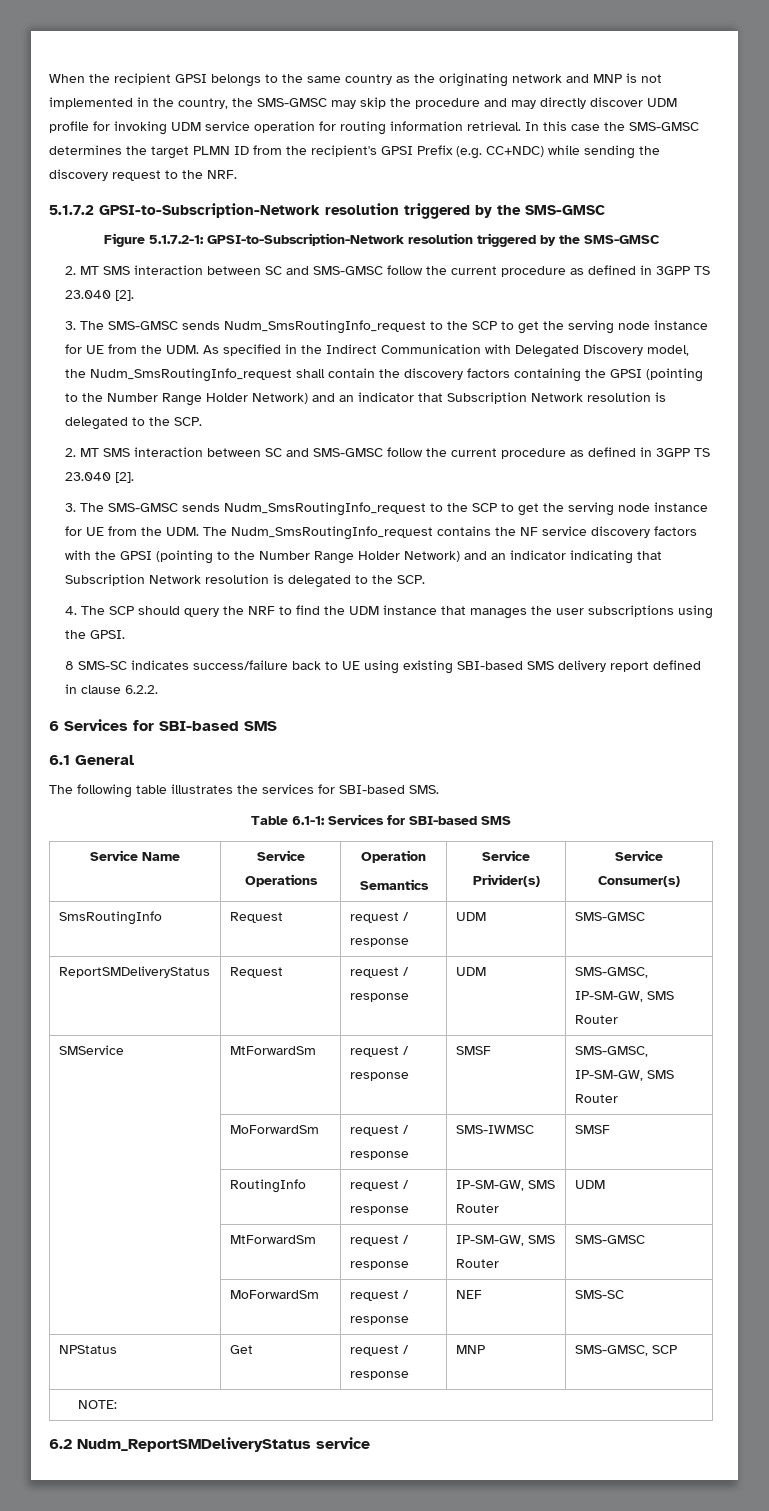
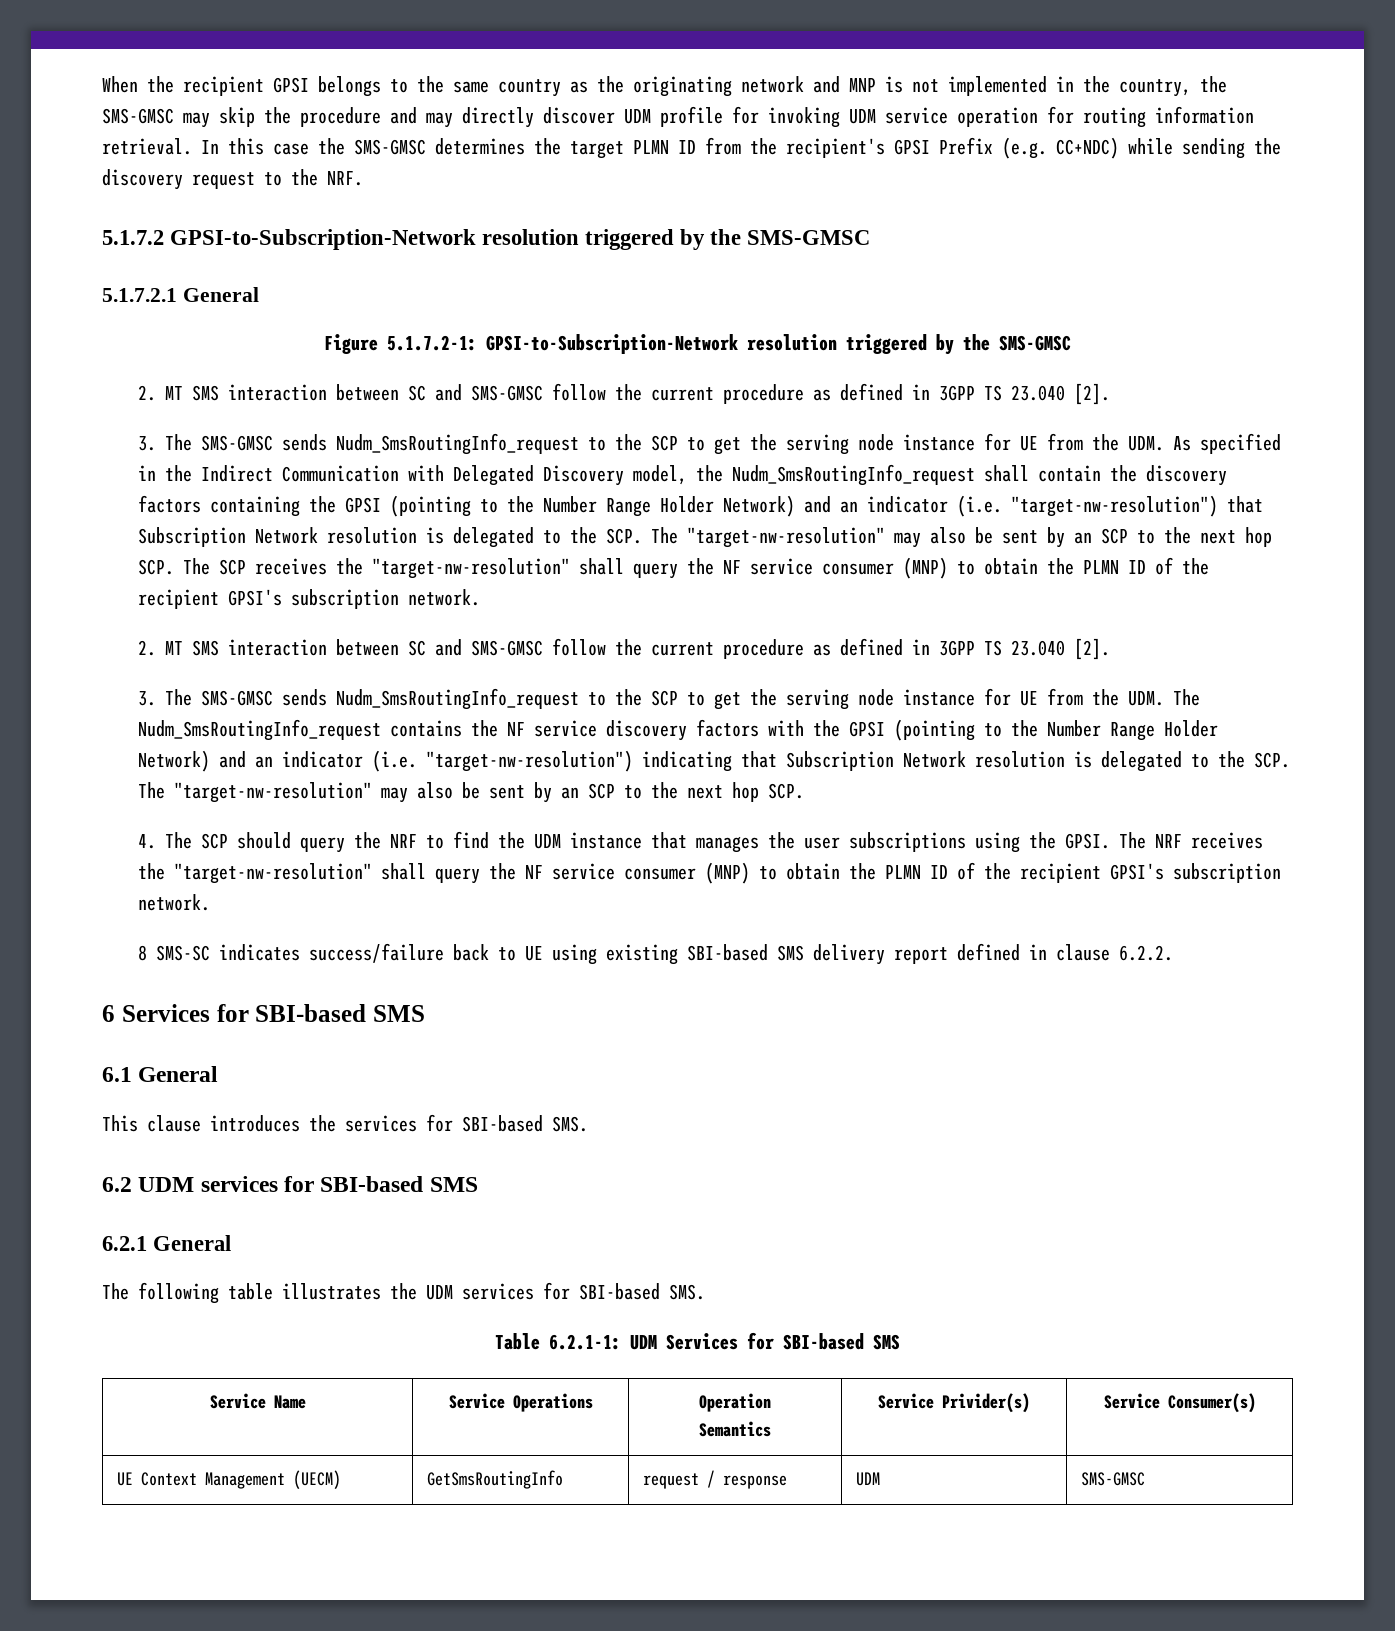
+ 5.1.7.2.1 General
- 3. The SMS-GMSC sends Nudm_SmsRoutingInfo_request to the SCP to get the serving node instance for UE from the UDM. As specified in the Indirect Communication with Delegated Discovery model, the Nudm_SmsRoutingInfo_request shall contain the discovery factors containing the GPSI (pointing to the Number Range Holder Network) and an indicator that Subscription Network resolution is delegated to the SCP.
+ 3. The SMS-GMSC sends Nudm_SmsRoutingInfo_request to the SCP to get the serving node instance for UE from the UDM. As specified in the Indirect Communication with Delegated Discovery model, the Nudm_SmsRoutingInfo_request shall contain the discovery factors containing the GPSI (pointing to the Number Range Holder Network) and an indicator (i.e. "target-nw-resolution") that Subscription Network resolution is delegated to the SCP. The "target-nw-resolution" may also be sent by an SCP to the next hop SCP. The SCP receives the "target-nw-resolution" shall query the NF service consumer (MNP) to obtain the PLMN ID of the recipient GPSI's subscription network.
- 3. The SMS-GMSC sends Nudm_SmsRoutingInfo_request to the SCP to get the serving node instance for UE from the UDM. The Nudm_SmsRoutingInfo_request contains the NF service discovery factors with the GPSI (pointing to the Number Range Holder Network) and an indicator indicating that Subscription Network resolution is delegated to the SCP.
+ 3. The SMS-GMSC sends Nudm_SmsRoutingInfo_request to the SCP to get the serving node instance for UE from the UDM. The Nudm_SmsRoutingInfo_request contains the NF service discovery factors with the GPSI (pointing to the Number Range Holder Network) and an indicator (i.e. "target-nw-resolution") indicating that Subscription Network resolution is delegated to the SCP. The "target-nw-resolution" may also be sent by an SCP to the next hop SCP.
+ The NRF receives the "target-nw-resolution" shall query the NF service consumer (MNP) to obtain the PLMN ID of the recipient GPSI's subscription network.
- The following table illustrates the services for SBI-based SMS.
+ This clause introduces the services for SBI-based SMS.
+ 6.2 UDM services for SBI-based SMS
+ 6.2.1 General
+ The following table illustrates the UDM services for SBI-based SMS.
- Table 6.1-1: Services for SBI-based SMS
+ Table 6.2.1-1: UDM Services for SBI-based SMS
- SmsRoutingInfo | Request | request / response | UDM | SMS-GMSC
+ UE Context Management (UECM) | GetSmsRoutingInfo | request / response | UDM | SMS-GMSC
- ReportSMDeliveryStatus | Request | request / response | UDM | SMS-GMSC, IP-SM-GW, SMS Router
- SMService | MtForwardSm | request / response | SMSF | SMS-GMSC, IP-SM-GW, SMS Router
- | MoForwardSm | request / response | SMS-IWMSC | SMSF
- | RoutingInfo | request / response | IP-SM-GW, SMS Router | UDM
- | MtForwardSm | request / response | IP-SM-GW, SMS Router | SMS-GMSC
- | MoForwardSm | request / response | NEF | SMS-SC
- NPStatus | Get | request / response | MNP | SMS-GMSC, SCP
- NOTE:
- 6.2 Nudm_ReportSMDeliveryStatus service

